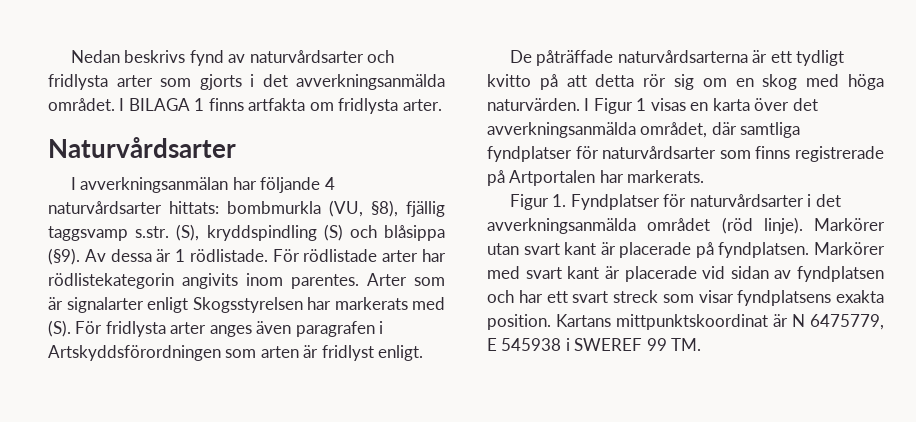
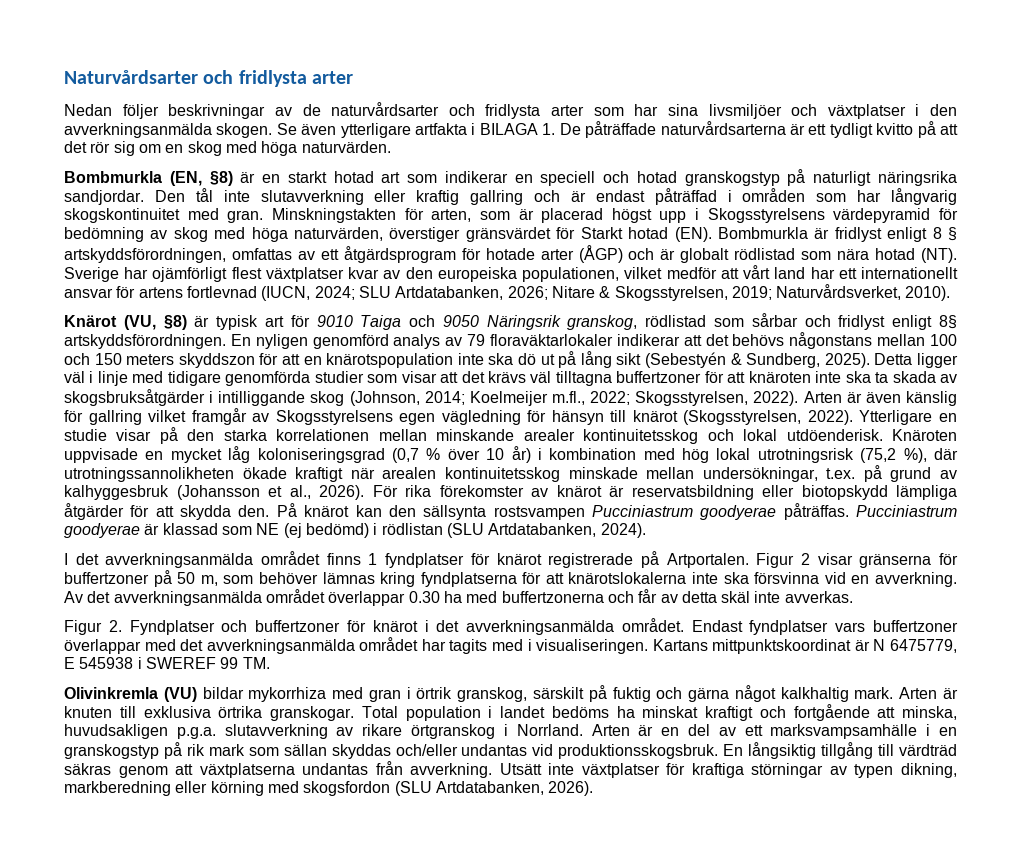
- Nedan beskrivs fynd av naturvårdsarter och fridlysta arter som gjorts i det avverkningsanmälda området. I BILAGA 1 finns artfakta om fridlysta arter.
- Naturvårdsarter
- I avverkningsanmälan har följande 4 naturvårdsarter hittats: bombmurkla (VU, §8), fjällig taggsvamp s.str. (S), kryddspindling (S) och blåsippa (§9). Av dessa är 1 rödlistade. För rödlistade arter har rödlistekategorin angivits inom parentes. Arter som är signalarter enligt Skogsstyrelsen har markerats med (S). För fridlysta arter anges även paragrafen i Artskyddsförordningen som arten är fridlyst enligt.
- De påträffade naturvårdsarterna är ett tydligt kvitto på att detta rör sig om en skog med höga naturvärden. I Figur 1 visas en karta över det avverkningsanmälda området, där samtliga fyndplatser för naturvårdsarter som finns registrerade på Artportalen har markerats.
- Figur 1. Fyndplatser för naturvårdsarter i det avverkningsanmälda området (röd linje). Markörer utan svart kant är placerade på fyndplatsen. Markörer med svart kant är placerade vid sidan av fyndplatsen och har ett svart streck som visar fyndplatsens exakta position.
+ Naturvårdsarter och fridlysta arter
+ Nedan följer beskrivningar av de naturvårdsarter och fridlysta arter som har sina livsmiljöer och växtplatser i den avverkningsanmälda skogen. Se även ytterligare artfakta i BILAGA 1. De påträffade naturvårdsarterna är ett tydligt kvitto på att det rör sig om en skog med höga naturvärden.
+ Bombmurkla (EN, §8) är en starkt hotad art som indikerar en speciell och hotad granskogstyp på naturligt näringsrika sandjordar. Den tål inte slutavverkning eller kraftig gallring och är endast påträffad i områden som har långvarig skogskontinuitet med gran. Minskningstakten för arten, som är placerad högst upp i Skogsstyrelsens värdepyramid för bedömning av skog med höga naturvärden, överstiger gränsvärdet för Starkt hotad (EN). Bombmurkla är fridlyst enligt 8 § artskyddsförordningen, omfattas av ett åtgärdsprogram för hotade arter (ÅGP) och är globalt rödlistad som nära hotad (NT). Sverige har ojämförligt flest växtplatser kvar av den europeiska populationen, vilket medför att vårt land har ett internationellt ansvar för artens fortlevnad (IUCN, 2024; SLU Artdatabanken, 2026; Nitare & Skogsstyrelsen, 2019; Naturvårdsverket, 2010).
+ Knärot (VU, §8) är typisk art för 9010 Taiga och 9050 Näringsrik granskog, rödlistad som sårbar och fridlyst enligt 8§ artskyddsförordningen. En nyligen genomförd analys av 79 floraväktarlokaler indikerar att det behövs någonstans mellan 100 och 150 meters skyddszon för att en knärotspopulation inte ska dö ut på lång sikt (Sebestyén & Sundberg, 2025). Detta ligger väl i linje med tidigare genomförda studier som visar att det krävs väl tilltagna buffertzoner för att knäroten inte ska ta skada av skogsbruksåtgärder i intilliggande skog (Johnson, 2014; Koelmeijer m.fl., 2022; Skogsstyrelsen, 2022). Arten är även känslig för gallring vilket framgår av Skogsstyrelsens egen vägledning för hänsyn till knärot (Skogsstyrelsen, 2022). Ytterligare en studie visar på den starka korrelationen mellan minskande arealer kontinuitetsskog och lokal utdöenderisk. Knäroten uppvisade en mycket låg koloniseringsgrad (0,7 % över 10 år) i kombination med hög lokal utrotningsrisk (75,2 %), där utrotningssannolikheten ökade kraftigt när arealen kontinuitetsskog minskade mellan undersökningar, t.ex. på grund av kalhyggesbruk (Johansson et al., 2026). För rika förekomster av knärot är reservatsbildning eller biotopskydd lämpliga åtgärder för att skydda den. På knärot kan den sällsynta rostsvampen Pucciniastrum goodyerae påträffas. Pucciniastrum goodyerae är klassad som NE (ej bedömd) i rödlistan (SLU Artdatabanken, 2024).
+ I det avverkningsanmälda området finns 1 fyndplatser för knärot registrerade på Artportalen. Figur 2 visar gränserna för buffertzoner på 50 m, som behöver lämnas kring fyndplatserna för att knärotslokalerna inte ska försvinna vid en avverkning. Av det avverkningsanmälda området överlappar 0.30 ha med buffertzonerna och får av detta skäl inte avverkas.
+ Figur 2. Fyndplatser och buffertzoner för knärot i det avverkningsanmälda området. Endast fyndplatser vars buffertzoner överlappar med det avverkningsanmälda området har tagits med i visualiseringen.
+ Olivinkremla (VU) bildar mykorrhiza med gran i örtrik granskog, särskilt på fuktig och gärna något kalkhaltig mark. Arten är knuten till exklusiva örtrika granskogar. Total population i landet bedöms ha minskat kraftigt och fortgående att minska, huvudsakligen p.g.a. slutavverkning av rikare örtgranskog i Norrland. Arten är en del av ett marksvampsamhälle i en granskogstyp på rik mark som sällan skyddas och/eller undantas vid produktionsskogsbruk. En långsiktig tillgång till värdträd säkras genom att växtplatserna undantas från avverkning. Utsätt inte växtplatser för kraftiga störningar av typen dikning, markberedning eller körning med skogsfordon (SLU Artdatabanken, 2026).

